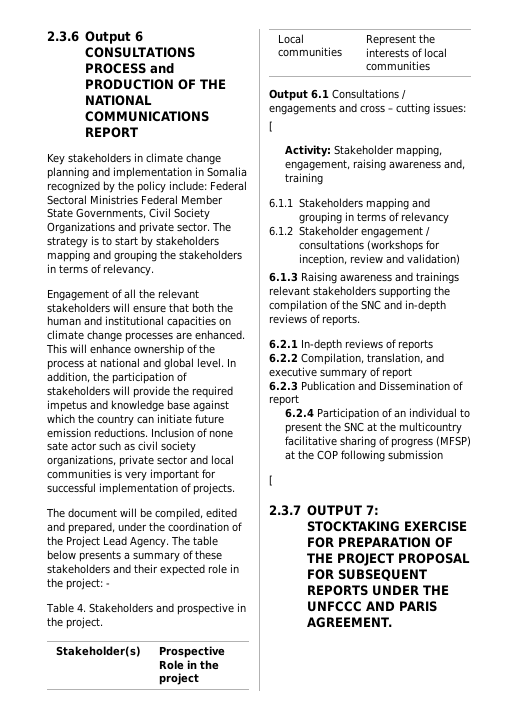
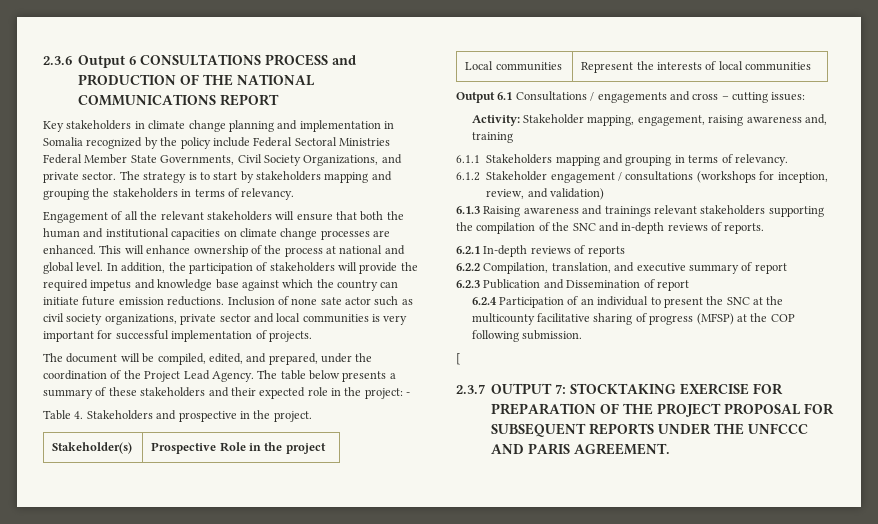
- Key stakeholders in climate change planning and implementation in Somalia recognized by the policy include: Federal Sectoral Ministries Federal Member State Governments, Civil Society Organizations and private sector.
+ Key stakeholders in climate change planning and implementation in Somalia recognized by the policy include Federal Sectoral Ministries Federal Member State Governments, Civil Society Organizations, and private sector.
- The document will be compiled, edited and prepared, under the coordination of the Project Lead Agency.
+ The document will be compiled, edited, and prepared, under the coordination of the Project Lead Agency.
  Output 6.1 Consultations / engagements and cross – cutting issues:
- [
- 6.1.1 Stakeholders mapping and grouping in terms of relevancy
+ 6.1.1 Stakeholders mapping and grouping in terms of relevancy.
- 6.1.2 Stakeholder engagement / consultations (workshops for inception, review and validation)
+ 6.1.2 Stakeholder engagement / consultations (workshops for inception, review, and validation)
- 6.2.4 Participation of an individual to present the SNC at the multicountry facilitative sharing of progress (MFSP) at the COP following submission
+ 6.2.4 Participation of an individual to present the SNC at the multicounty facilitative sharing of progress (MFSP) at the COP following submission.

